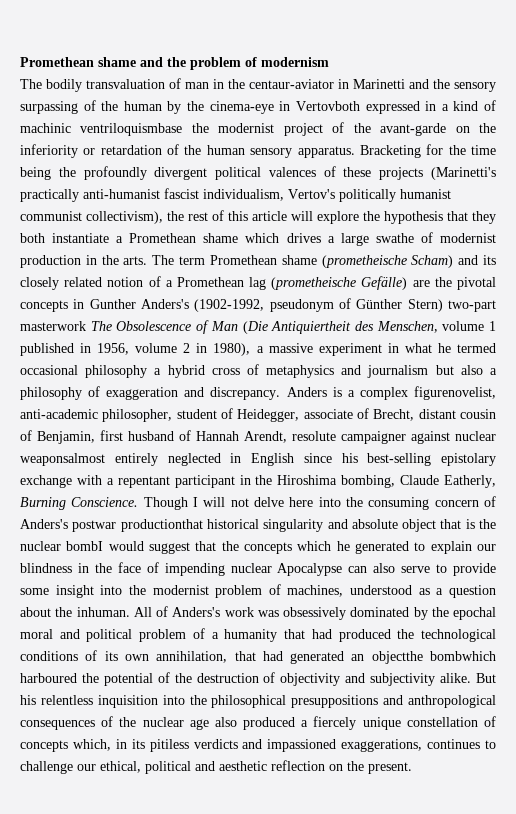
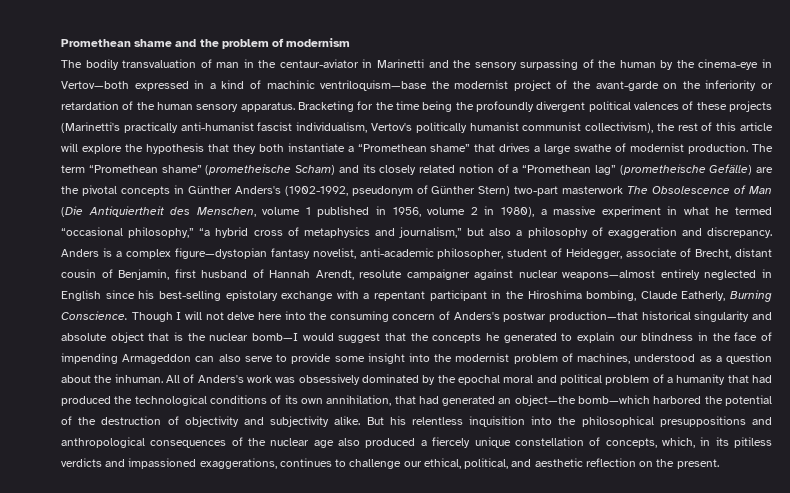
- The bodily transvaluation of man in the centaur-aviator in Marinetti and the sensory surpassing of the human by the cinema-eye in Vertovboth expressed in a kind of machinic ventriloquismbase the modernist project of the avant-garde on the inferiority or retardation of the human sensory apparatus.
+ The bodily transvaluation of man in the centaur-aviator in Marinetti and the sensory surpassing of the human by the cinema-eye in Vertov—both expressed in a kind of machinic ventriloquism—base the modernist project of the avant-garde on the inferiority or retardation of the human sensory apparatus.
- Bracketing for the time being the profoundly divergent political valences of these projects (Marinetti's practically anti-humanist fascist individualism, Vertov's politically humanist communist collectivism), the rest of this article will explore the hypothesis that they both instantiate a Promethean shame which drives a large swathe of modernist production in the arts. The term Promethean shame (prometheische Scham) and its closely related notion of a Promethean lag (prometheische Gefälle) are the pivotal concepts in Gunther Anders's (1902-1992, pseudonym of Günther Stern) two-part masterwork The Obsolescence of Man (Die Antiquiertheit des Menschen, volume 1 published in 1956, volume 2 in 1980), a massive experiment in what he termed occasional philosophy a hybrid cross of metaphysics and journalism but also a philosophy of exaggeration and discrepancy.
+ Bracketing for the time being the profoundly divergent political valences of these projects (Marinetti's practically anti-humanist fascist individualism, Vertov's politically humanist communist collectivism), the rest of this article will explore the hypothesis that they both instantiate a “Promethean shame” that drives a large swathe of modernist production. The term “Promethean shame” (prometheische Scham) and its closely related notion of a “Promethean lag” (prometheische Gefälle) are the pivotal concepts in Günther Anders's (1902-1992, pseudonym of Günther Stern) two-part masterwork The Obsolescence of Man (Die Antiquiertheit des Menschen, volume 1 published in 1956, volume 2 in 1980), a massive experiment in what he termed “occasional philosophy,” “a hybrid cross of metaphysics and journalism,” but also a philosophy of exaggeration and discrepancy.
- Anders is a complex figurenovelist, anti-academic philosopher, student of Heidegger, associate of Brecht, distant cousin of Benjamin, first husband of Hannah Arendt, resolute campaigner against nuclear weaponsalmost entirely neglected in English since his best-selling epistolary exchange with a repentant participant in the Hiroshima bombing, Claude Eatherly, Burning Conscience.
+ Anders is a complex figure—dystopian fantasy novelist, anti-academic philosopher, student of Heidegger, associate of Brecht, distant cousin of Benjamin, first husband of Hannah Arendt, resolute campaigner against nuclear weapons—almost entirely neglected in English since his best-selling epistolary exchange with a repentant participant in the Hiroshima bombing, Claude Eatherly, Burning Conscience.
- Though I will not delve here into the consuming concern of Anders's postwar productionthat historical singularity and absolute object that is the nuclear bombI would suggest that the concepts which he generated to explain our blindness in the face of impending nuclear Apocalypse can also serve to provide some insight into the modernist problem of machines, understood as a question about the inhuman.
+ Though I will not delve here into the consuming concern of Anders's postwar production—that historical singularity and absolute object that is the nuclear bomb—I would suggest that the concepts he generated to explain our blindness in the face of impending Armageddon can also serve to provide some insight into the modernist problem of machines, understood as a question about the inhuman.
- All of Anders's work was obsessively dominated by the epochal moral and political problem of a humanity that had produced the technological conditions of its own annihilation, that had generated an objectthe bombwhich harboured the potential of the destruction of objectivity and subjectivity alike.
+ All of Anders's work was obsessively dominated by the epochal moral and political problem of a humanity that had produced the technological conditions of its own annihilation, that had generated an object—the bomb—which harbored the potential of the destruction of objectivity and subjectivity alike.
- But his relentless inquisition into the philosophical presuppositions and anthropological consequences of the nuclear age also produced a fiercely unique constellation of concepts which, in its pitiless verdicts and impassioned exaggerations, continues to challenge our ethical, political and aesthetic reflection on the present.
+ But his relentless inquisition into the philosophical presuppositions and anthropological consequences of the nuclear age also produced a fiercely unique constellation of concepts, which, in its pitiless verdicts and impassioned exaggerations, continues to challenge our ethical, political, and aesthetic reflection on the present.

